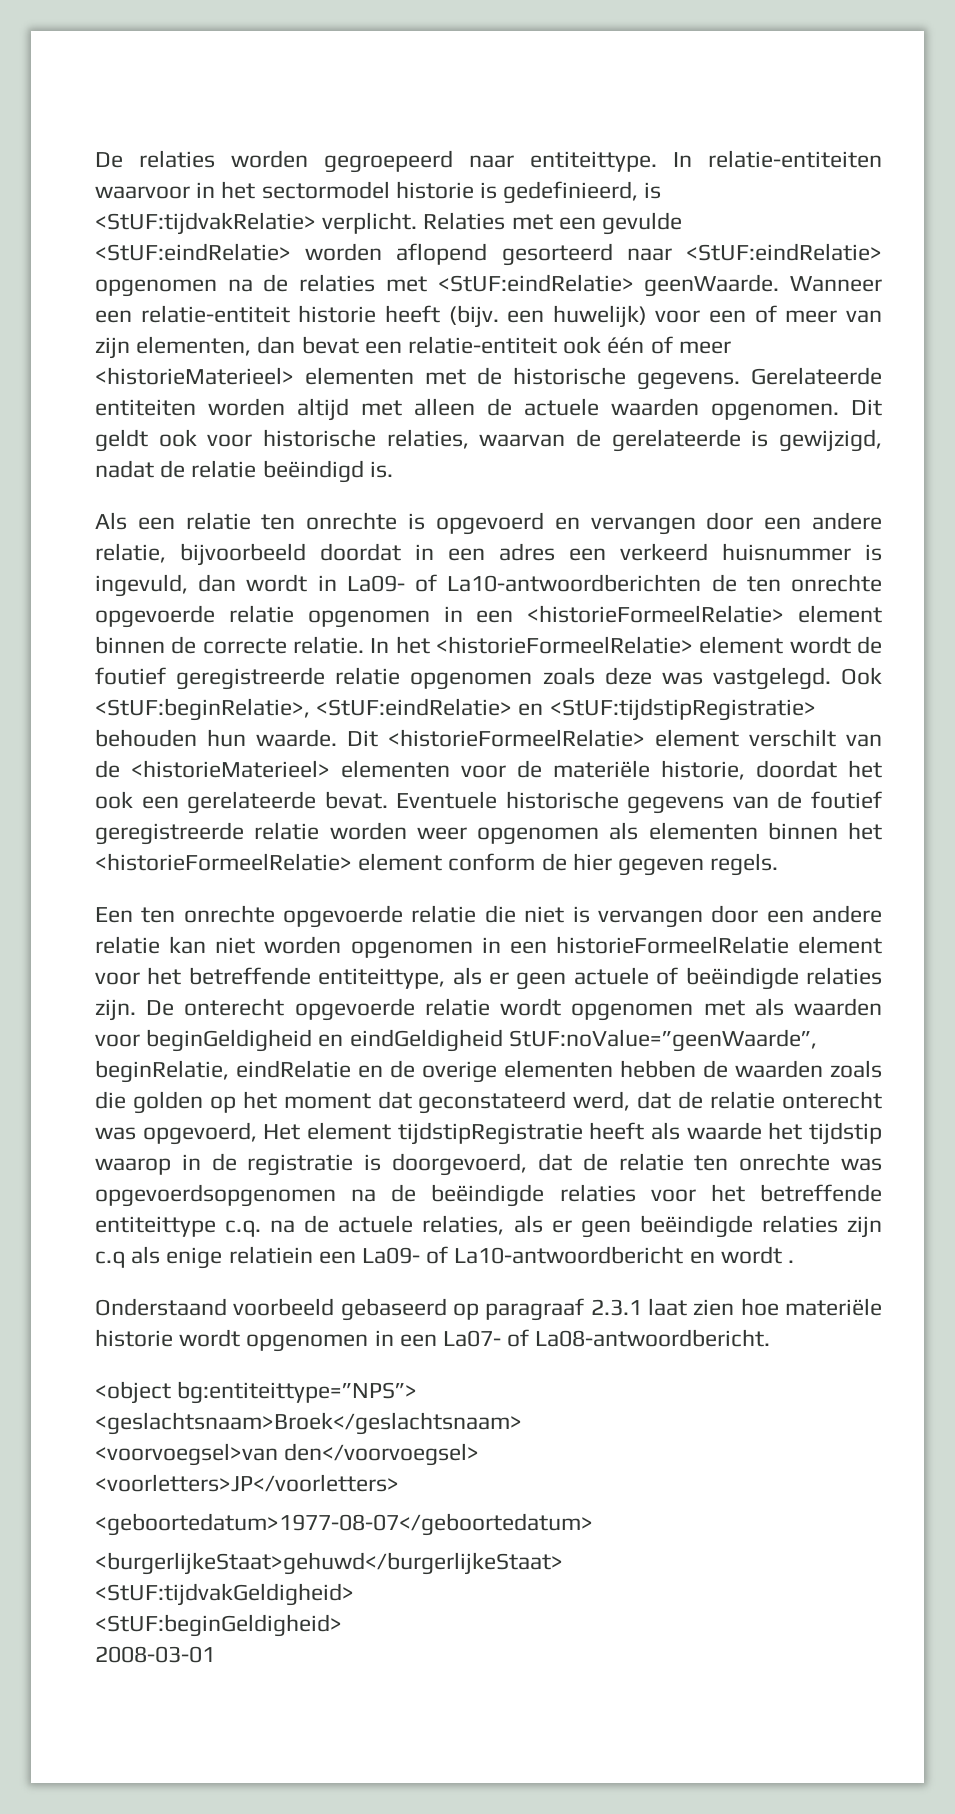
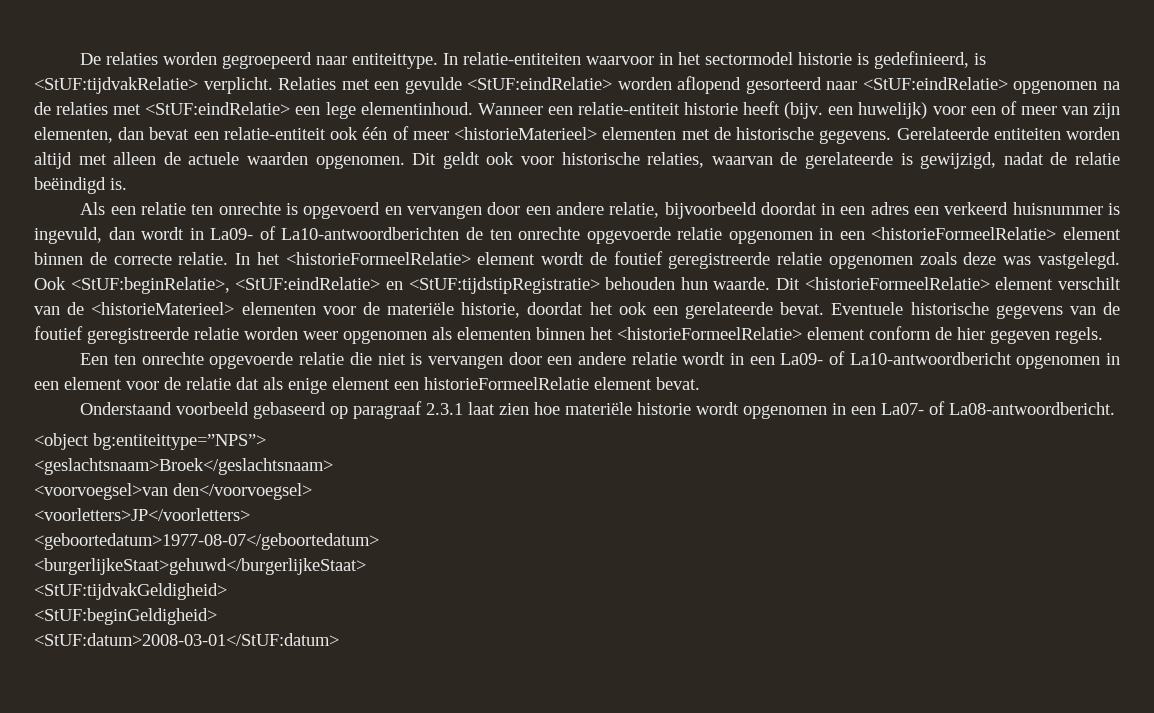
- Relaties met een gevulde <StUF:eindRelatie> worden aflopend gesorteerd naar <StUF:eindRelatie> opgenomen na de relaties met <StUF:eindRelatie> geenWaarde.
+ Relaties met een gevulde <StUF:eindRelatie> worden aflopend gesorteerd naar <StUF:eindRelatie> opgenomen na de relaties met <StUF:eindRelatie> een lege elementinhoud.
- Een ten onrechte opgevoerde relatie die niet is vervangen door een andere relatie kan niet worden opgenomen in een historieFormeelRelatie element voor het betreffende entiteittype, als er geen actuele of beëindigde relaties zijn. De onterecht opgevoerde relatie wordt opgenomen met als waarden voor beginGeldigheid en eindGeldigheid StUF:noValue=”geenWaarde”, beginRelatie, eindRelatie en de overige elementen hebben de waarden zoals die golden op het moment dat geconstateerd werd, dat de relatie onterecht was opgevoerd, Het element tijdstipRegistratie heeft als waarde het tijdstip waarop in de registratie is doorgevoerd, dat de relatie ten onrechte was opgevoerdsopgenomen na de beëindigde relaties voor het betreffende entiteittype c.q. na de actuele relaties, als er geen beëindigde relaties zijn c.q als enige relatiein een La09- of La10-antwoordbericht en wordt .
+ Een ten onrechte opgevoerde relatie die niet is vervangen door een andere relatie wordt in een La09- of La10-antwoordbericht opgenomen in een element voor de relatie dat als enige element een historieFormeelRelatie element bevat.
- 2008-03-01
+ <StUF:datum>2008-03-01</StUF:datum>

